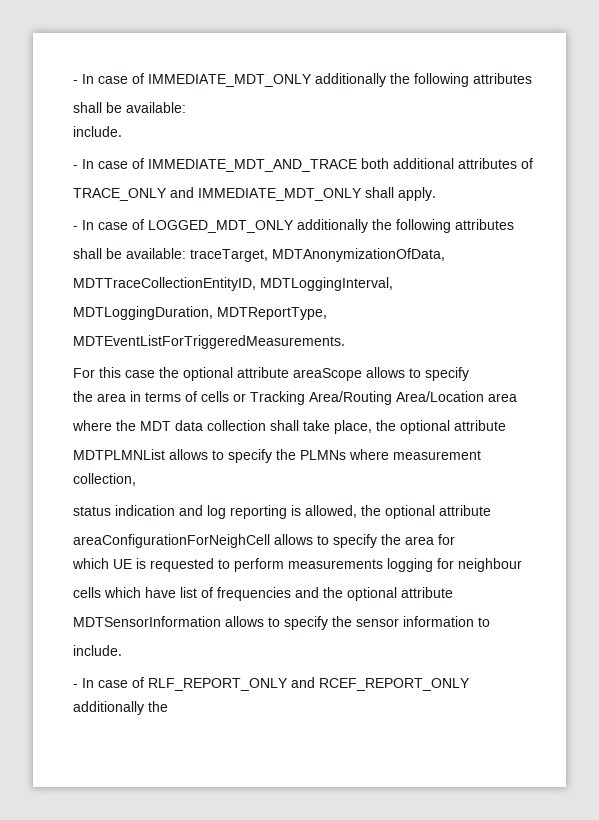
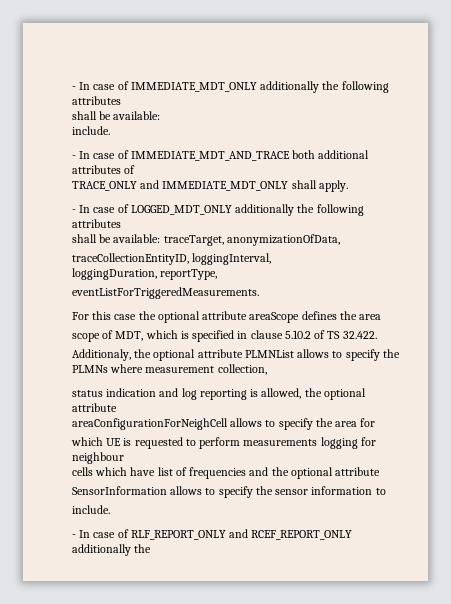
- shall be available: traceTarget, MDTAnonymizationOfData,
- MDTTraceCollectionEntityID, MDTLoggingInterval,
- MDTLoggingDuration, MDTReportType,
- MDTEventListForTriggeredMeasurements.
+ shall be available: traceTarget, anonymizationOfData,
+ traceCollectionEntityID, loggingInterval,
+ loggingDuration, reportType,
+ eventListForTriggeredMeasurements.
- For this case the optional attribute areaScope allows to specify
- the area in terms of cells or Tracking Area/Routing Area/Location area
- where the MDT data collection shall take place, the optional attribute
- MDTPLMNList allows to specify the PLMNs where measurement collection,
+ For this case the optional attribute areaScope defines the area
+ scope of MDT, which is specified in clause 5.10.2 of TS 32.422.
+ Additionaly, the optional attribute PLMNList allows to specify the PLMNs where measurement collection,
- MDTSensorInformation allows to specify the sensor information to
+ SensorInformation allows to specify the sensor information to

